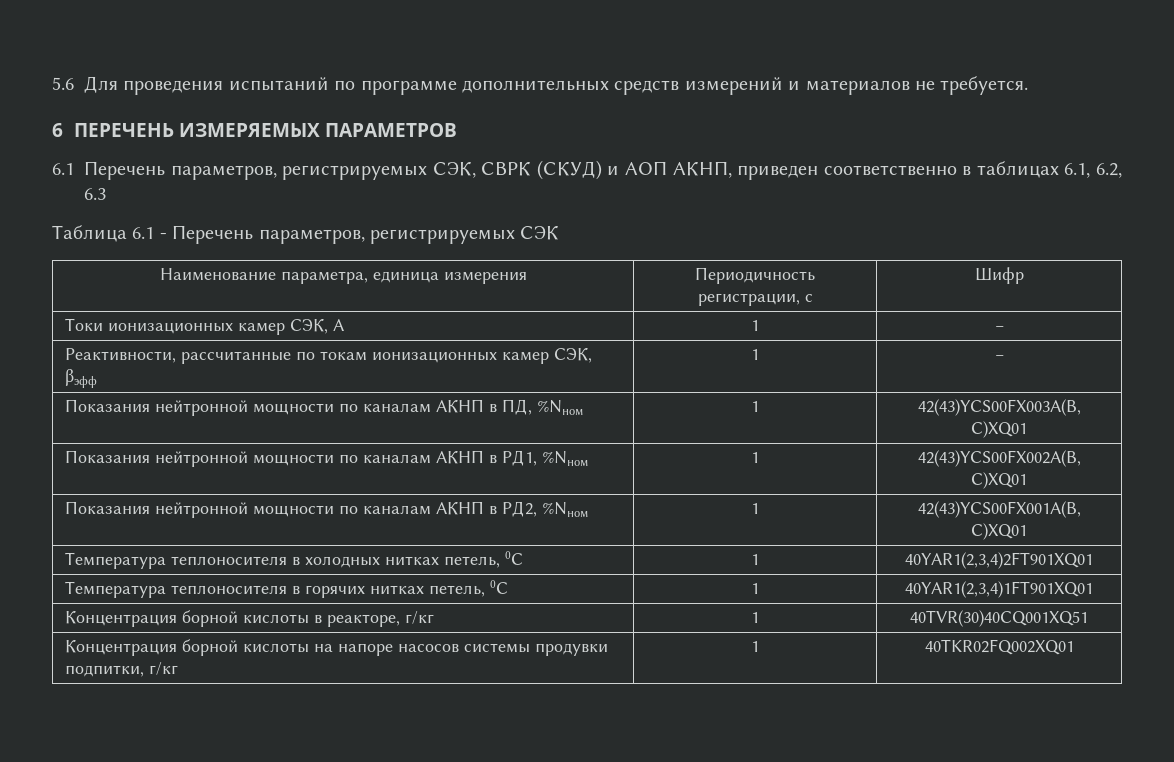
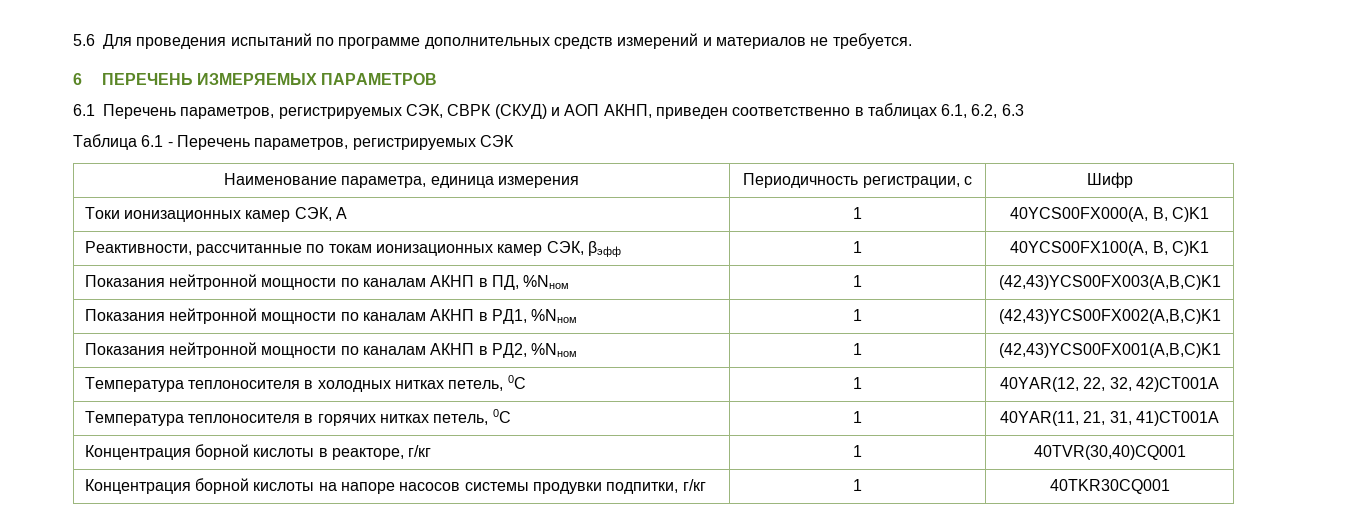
- Токи ионизационных камер СЭК, А | 1 | −
+ Токи ионизационных камер СЭК, А | 1 | 40YCS00FX000(A, B, C)K1
- Реактивности, рассчитанные по токам ионизационных камер СЭК, βэфф | 1 | −
+ Реактивности, рассчитанные по токам ионизационных камер СЭК, βэфф | 1 | 40YCS00FX100(A, B, C)K1
- Показания нейтронной мощности по каналам АКНП в ПД, %Nном | 1 | 42(43)YCS00FX003A(B, C)XQ01
+ Показания нейтронной мощности по каналам АКНП в ПД, %Nном | 1 | (42,43)YCS00FX003(A,B,C)K1
- Показания нейтронной мощности по каналам АКНП в РД1, %Nном | 1 | 42(43)YCS00FX002A(B, C)XQ01
+ Показания нейтронной мощности по каналам АКНП в РД1, %Nном | 1 | (42,43)YCS00FX002(A,B,C)K1
- Показания нейтронной мощности по каналам АКНП в РД2, %Nном | 1 | 42(43)YCS00FX001A(B, C)XQ01
+ Показания нейтронной мощности по каналам АКНП в РД2, %Nном | 1 | (42,43)YCS00FX001(A,B,C)K1
- Температура теплоносителя в холодных нитках петель, 0С | 1 | 40YAR1(2,3,4)2FT901XQ01
+ Температура теплоносителя в холодных нитках петель, 0С | 1 | 40YAR(12, 22, 32, 42)CT001A
- Температура теплоносителя в горячих нитках петель, 0С | 1 | 40YAR1(2,3,4)1FT901XQ01
+ Температура теплоносителя в горячих нитках петель, 0С | 1 | 40YAR(11, 21, 31, 41)CT001A
- Концентрация борной кислоты в реакторе, г/кг | 1 | 40TVR(30)40CQ001XQ51
+ Концентрация борной кислоты в реакторе, г/кг | 1 | 40TVR(30,40)CQ001
- Концентрация борной кислоты на напоре насосов системы продувки подпитки, г/кг | 1 | 40TKR02FQ002XQ01
+ Концентрация борной кислоты на напоре насосов системы продувки подпитки, г/кг | 1 | 40TKR30CQ001

